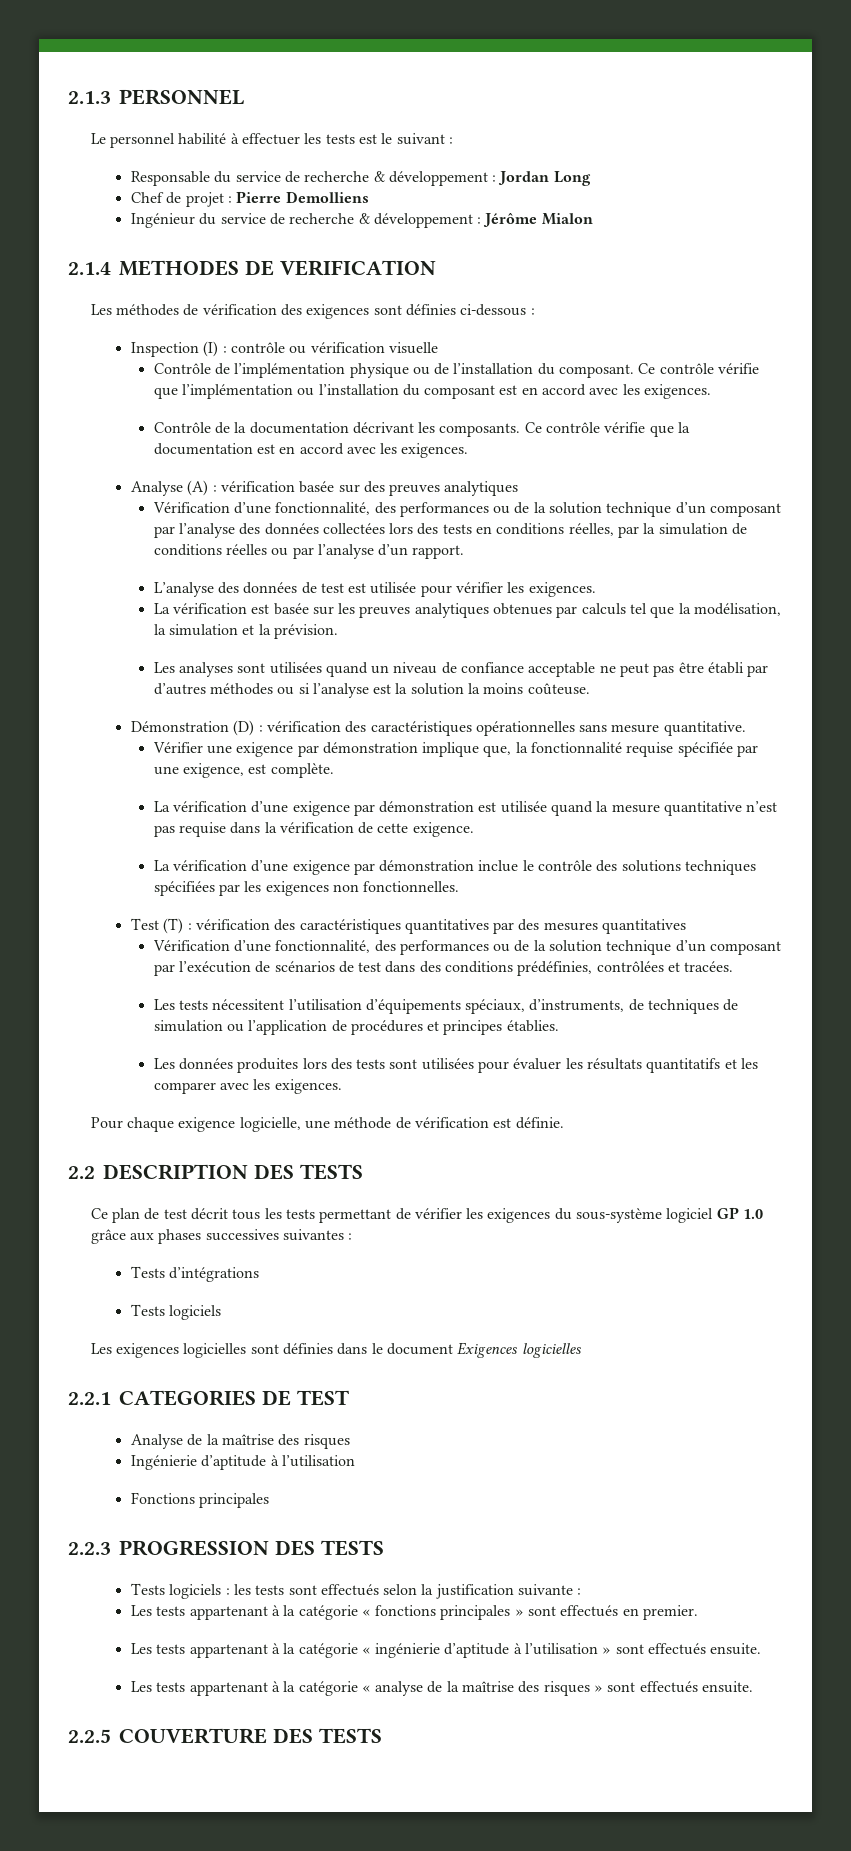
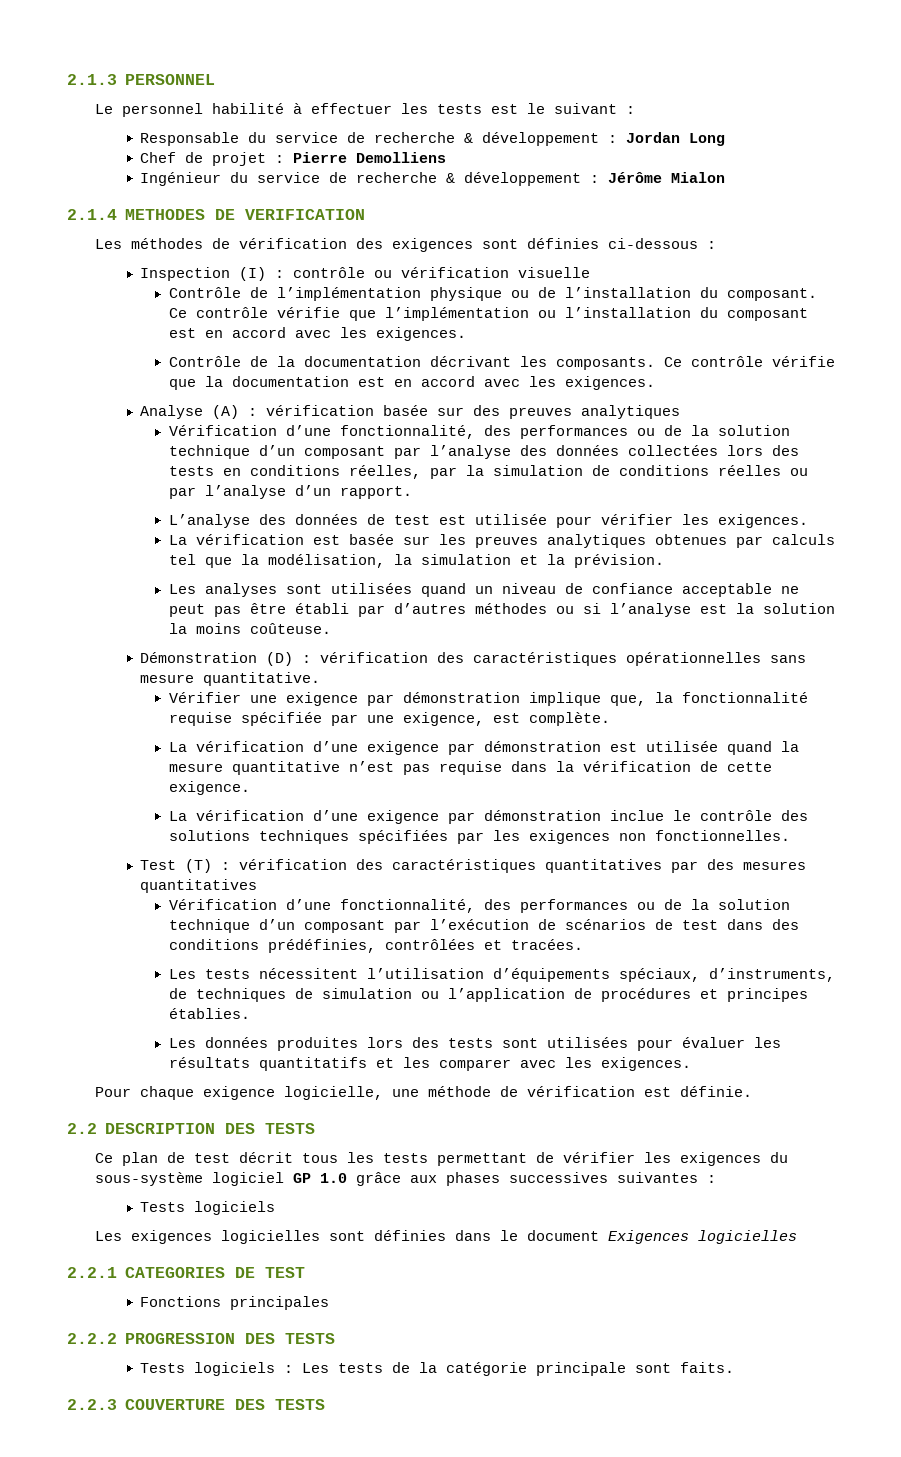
- Tests d’intégrations
- Analyse de la maîtrise des risques
- Ingénierie d’aptitude à l’utilisation
- 2.2.3 PROGRESSION DES TESTS
+ 2.2.2 PROGRESSION DES TESTS
- Tests logiciels : les tests sont effectués selon la justification suivante :
- Les tests appartenant à la catégorie « fonctions principales » sont effectués en premier.
- Les tests appartenant à la catégorie « ingénierie d’aptitude à l’utilisation » sont effectués ensuite.
- Les tests appartenant à la catégorie « analyse de la maîtrise des risques » sont effectués ensuite.
- 2.2.5 COUVERTURE DES TESTS
+ Tests logiciels : Les tests de la catégorie principale sont faits.
+ 2.2.3 COUVERTURE DES TESTS

